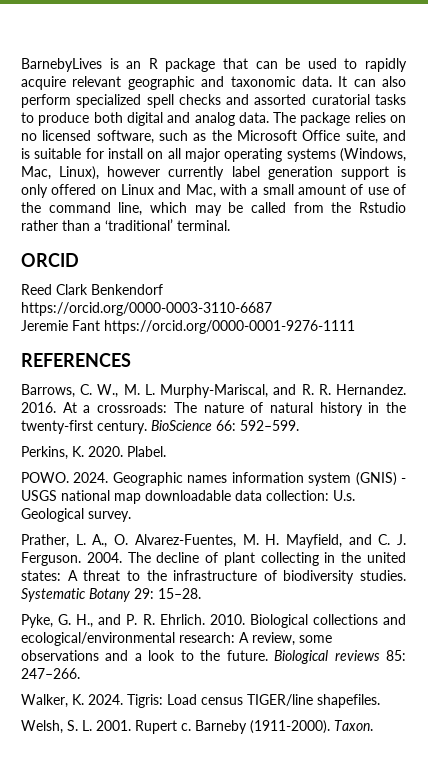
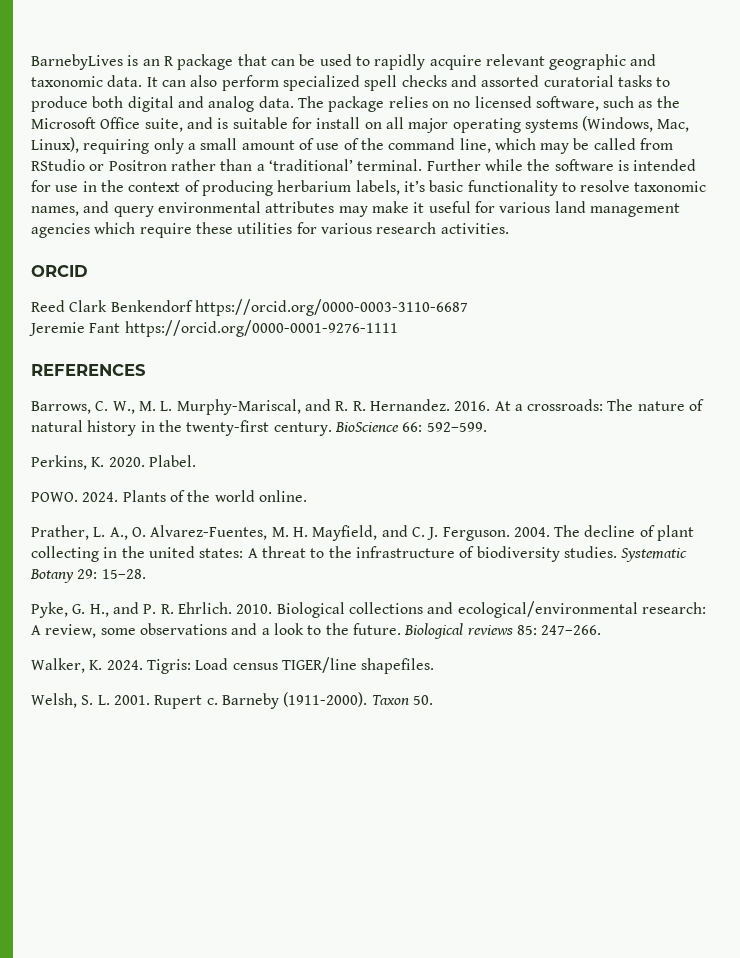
- The package relies on no licensed software, such as the Microsoft Office suite, and is suitable for install on all major operating systems (Windows, Mac, Linux), however currently label generation support is only offered on Linux and Mac, with a small amount of use of the command line, which may be called from the Rstudio rather than a ‘traditional’ terminal.
+ The package relies on no licensed software, such as the Microsoft Office suite, and is suitable for install on all major operating systems (Windows, Mac, Linux), requiring only a small amount of use of the command line, which may be called from RStudio or Positron rather than a ‘traditional’ terminal. Further while the software is intended for use in the context of producing herbarium labels, it’s basic functionality to resolve taxonomic names, and query environmental attributes may make it useful for various land management agencies which require these utilities for various research activities.
- Geographic names information system (GNIS) - USGS national map downloadable data collection: U.s. Geological survey.
+ Plants of the world online.
- Taxon.
+ Taxon 50.

